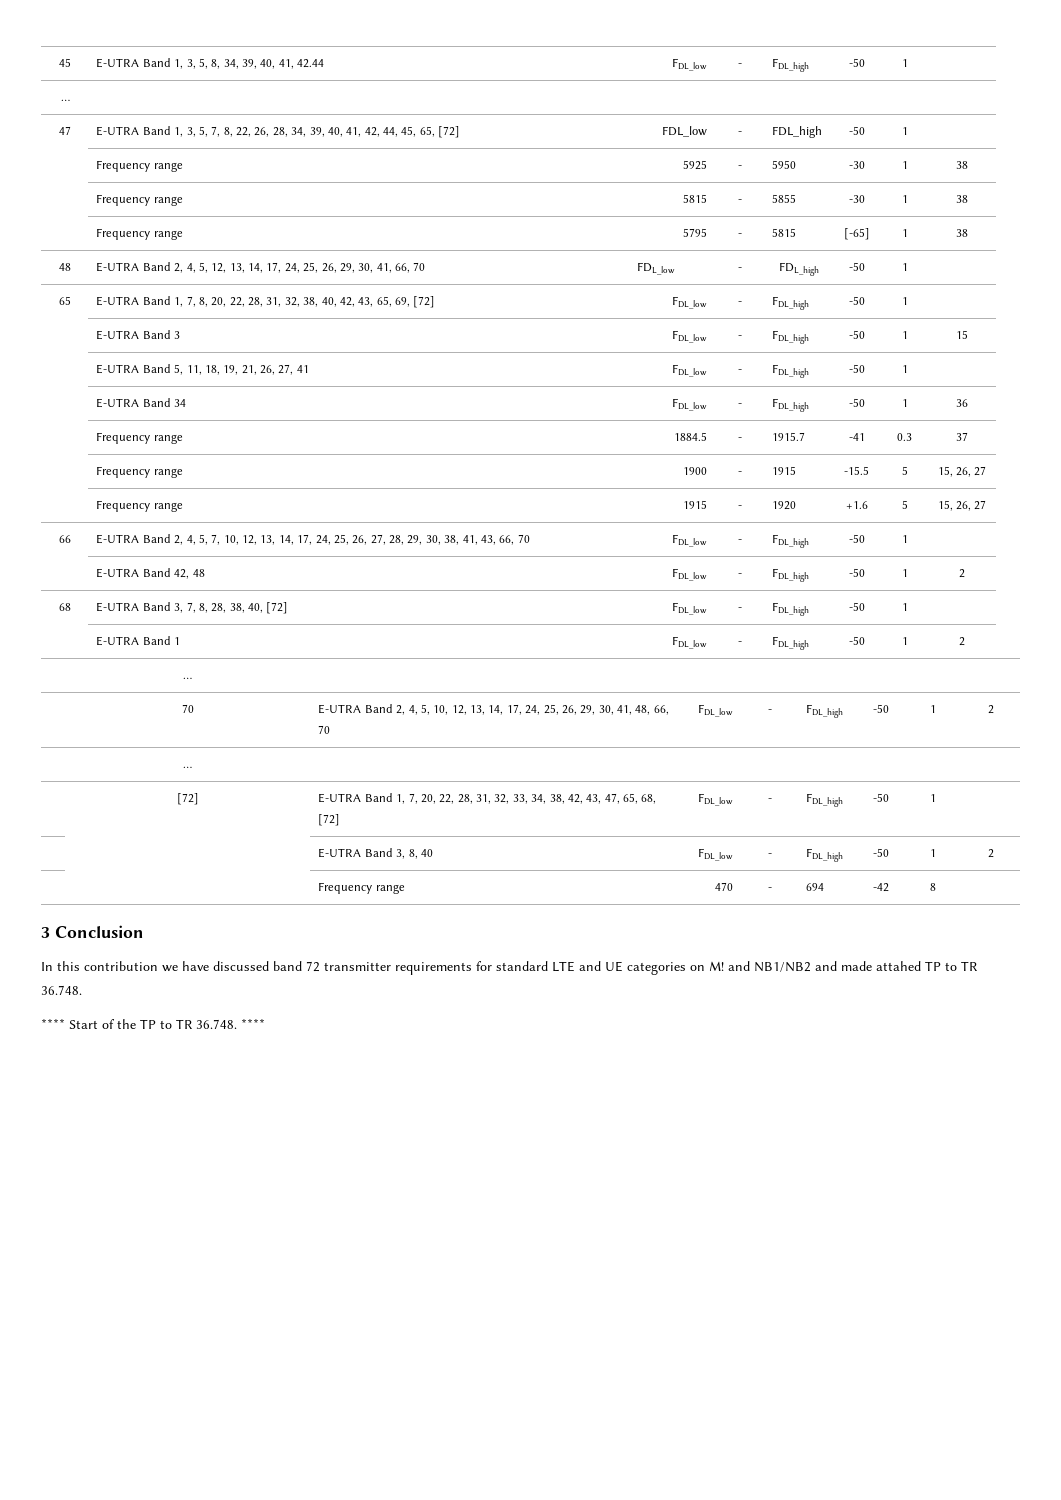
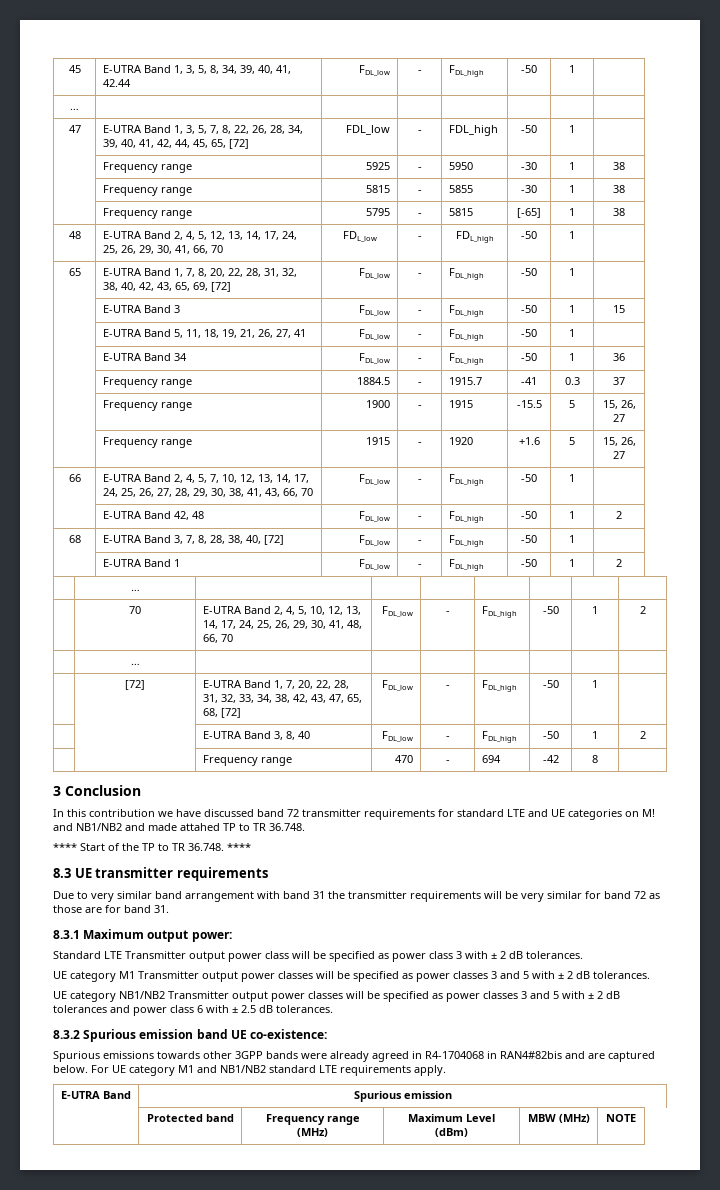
+ 8.3 UE transmitter requirements
+ Due to very similar band arrangement with band 31 the transmitter requirements will be very similar for band 72 as those are for band 31.
+ 8.3.1 Maximum output power:
+ Standard LTE Transmitter output power class will be specified as power class 3 with ± 2 dB tolerances.
+ UE category M1 Transmitter output power classes will be specified as power classes 3 and 5 with ± 2 dB tolerances.
+ UE category NB1/NB2 Transmitter output power classes will be specified as power classes 3 and 5 with ± 2 dB tolerances and power class 6 with ± 2.5 dB tolerances.
+ 8.3.2 Spurious emission band UE co-existence:
+ Spurious emissions towards other 3GPP bands were already agreed in R4-1704068 in RAN4#82bis and are captured below. For UE category M1 and NB1/NB2 standard LTE requirements apply.
+ E-UTRA Band | Spurious emission
+ | Protected band | Frequency range (MHz) | Maximum Level (dBm) | MBW (MHz) | NOTE

